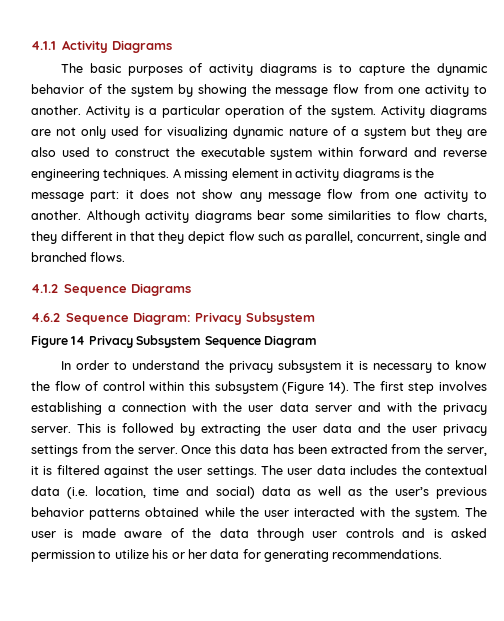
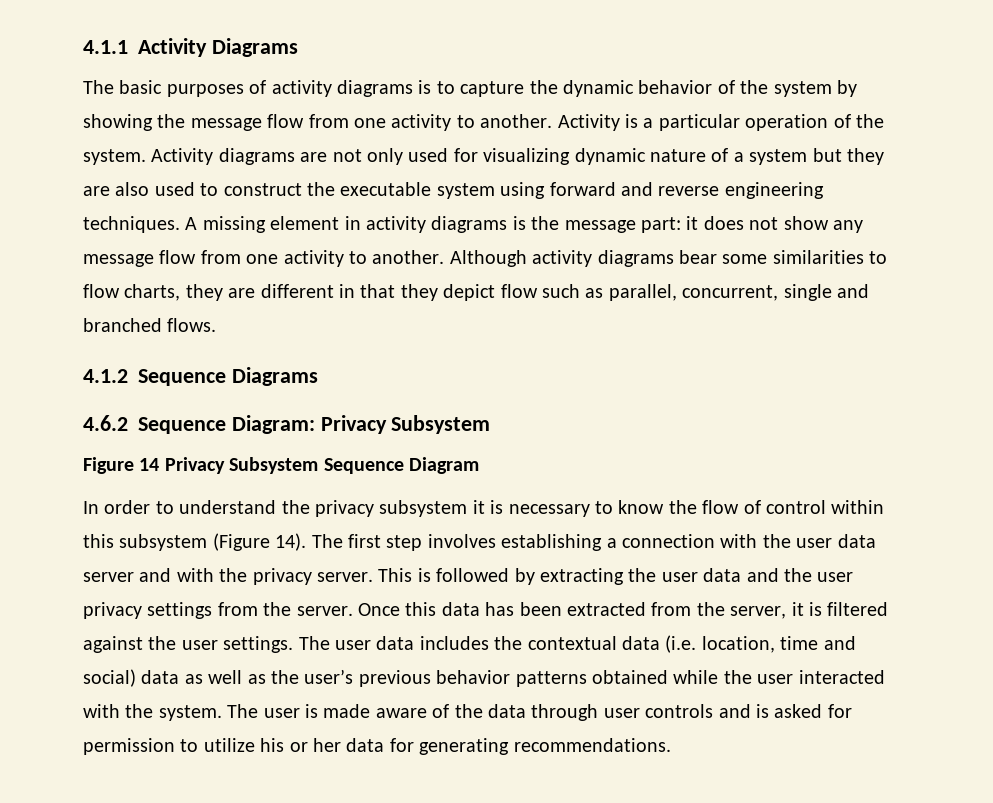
- Activity diagrams are not only used for visualizing dynamic nature of a system but they are also used to construct the executable system within forward and reverse engineering techniques.
+ Activity diagrams are not only used for visualizing dynamic nature of a system but they are also used to construct the executable system using forward and reverse engineering techniques.
- Although activity diagrams bear some similarities to flow charts, they different in that they depict flow such as parallel, concurrent, single and branched flows.
+ Although activity diagrams bear some similarities to flow charts, they are different in that they depict flow such as parallel, concurrent, single and branched flows.
- The user is made aware of the data through user controls and is asked permission to utilize his or her data for generating recommendations.
+ The user is made aware of the data through user controls and is asked for permission to utilize his or her data for generating recommendations.

